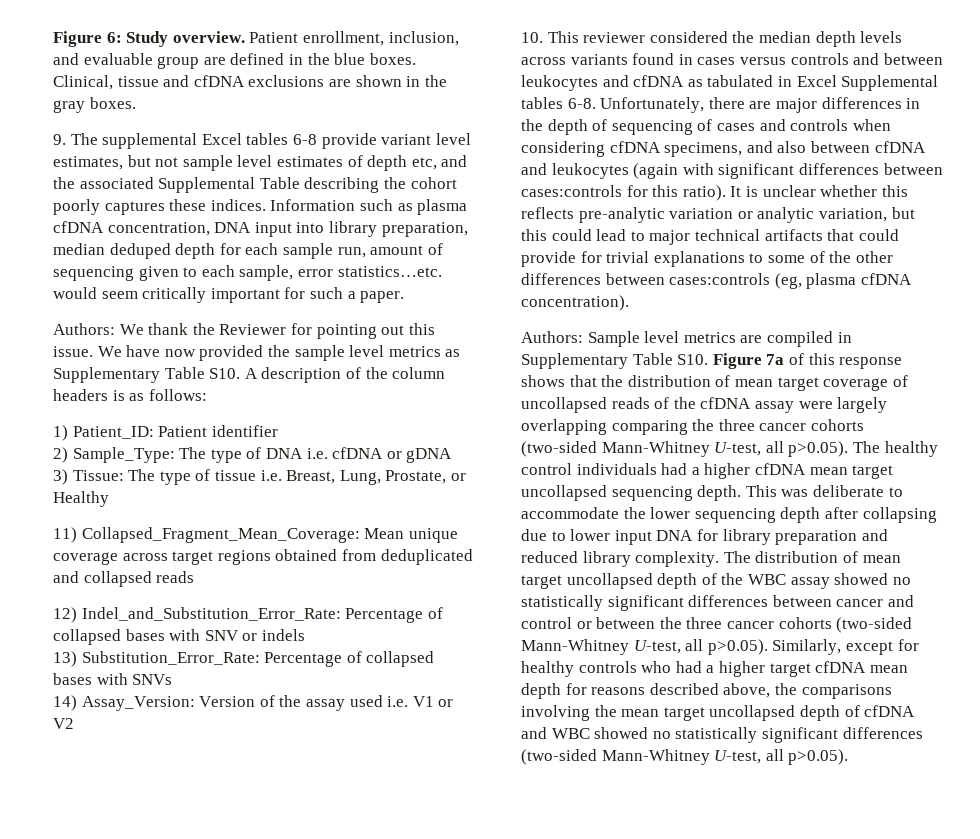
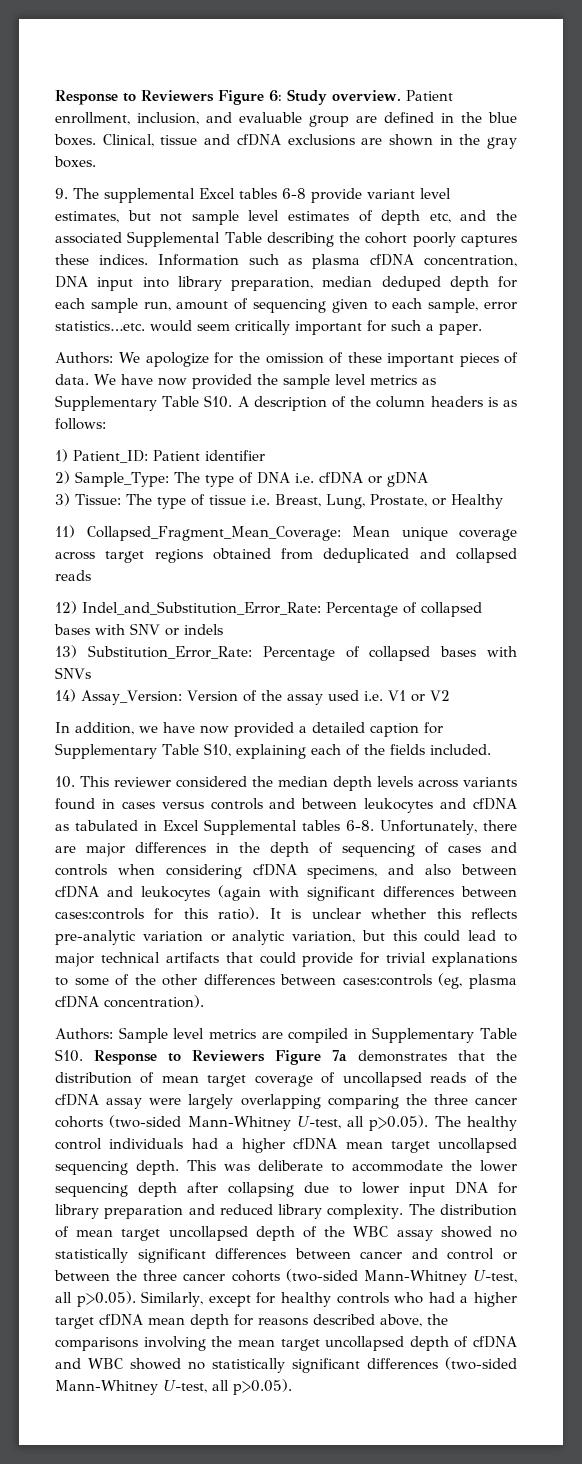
- Figure 6: Study overview.
+ Response to Reviewers Figure 6: Study overview.
- Authors: We thank the Reviewer for pointing out this issue.
+ Authors: We apologize for the omission of these important pieces of data.
+ In addition, we have now provided a detailed caption for Supplementary Table S10, explaining each of the fields included.
- Authors: Sample level metrics are compiled in Supplementary Table S10. Figure 7a of this response shows that the distribution of mean target coverage of uncollapsed reads of the cfDNA assay were largely overlapping comparing the three cancer cohorts (two-sided Mann-Whitney U-test, all p>0.05). The healthy control individuals had a higher cfDNA mean target uncollapsed sequencing depth.
+ Authors: Sample level metrics are compiled in Supplementary Table S10. Response to Reviewers Figure 7a demonstrates that the distribution of mean target coverage of uncollapsed reads of the cfDNA assay were largely overlapping comparing the three cancer cohorts (two-sided Mann-Whitney U-test, all p>0.05). The healthy control individuals had a higher cfDNA mean target uncollapsed sequencing depth.

